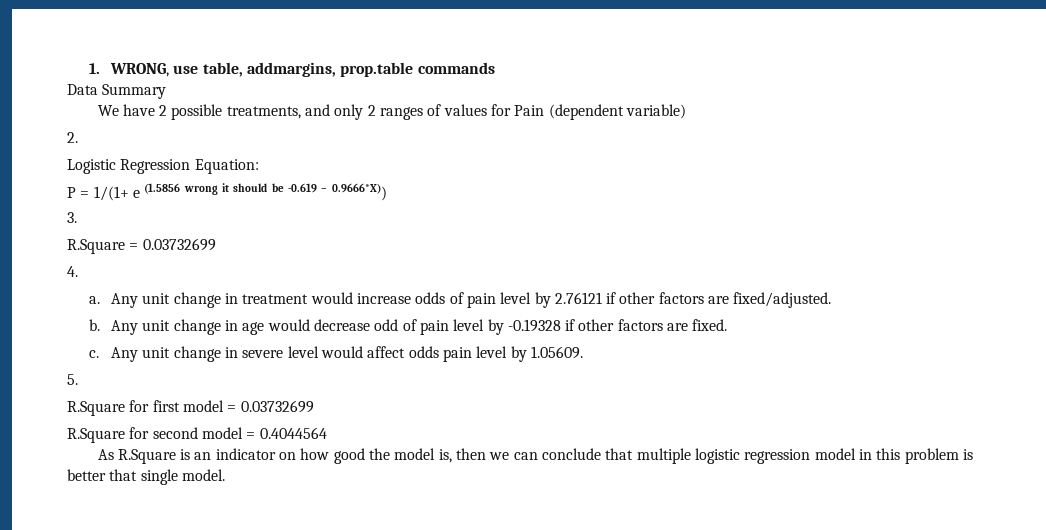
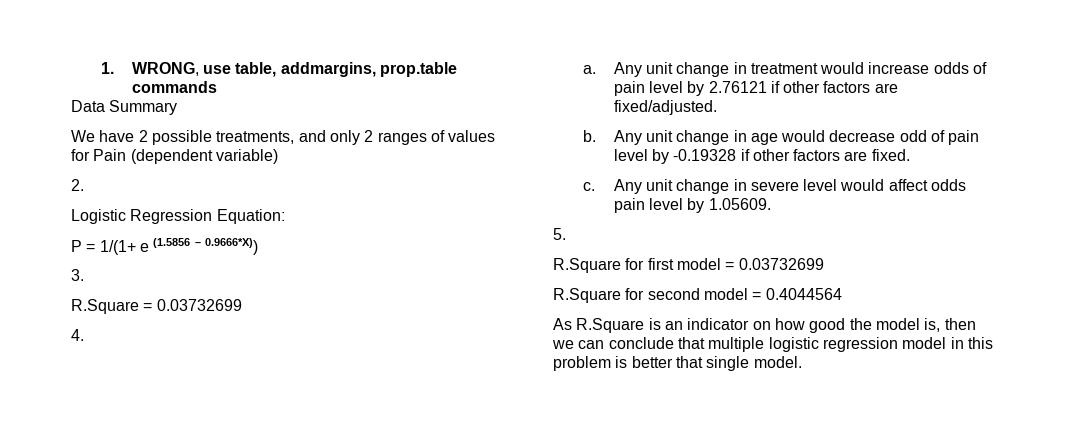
- P = 1/(1+ e (1.5856 wrong it should be -0.619 – 0.9666*X))
+ P = 1/(1+ e (1.5856 – 0.9666*X))

